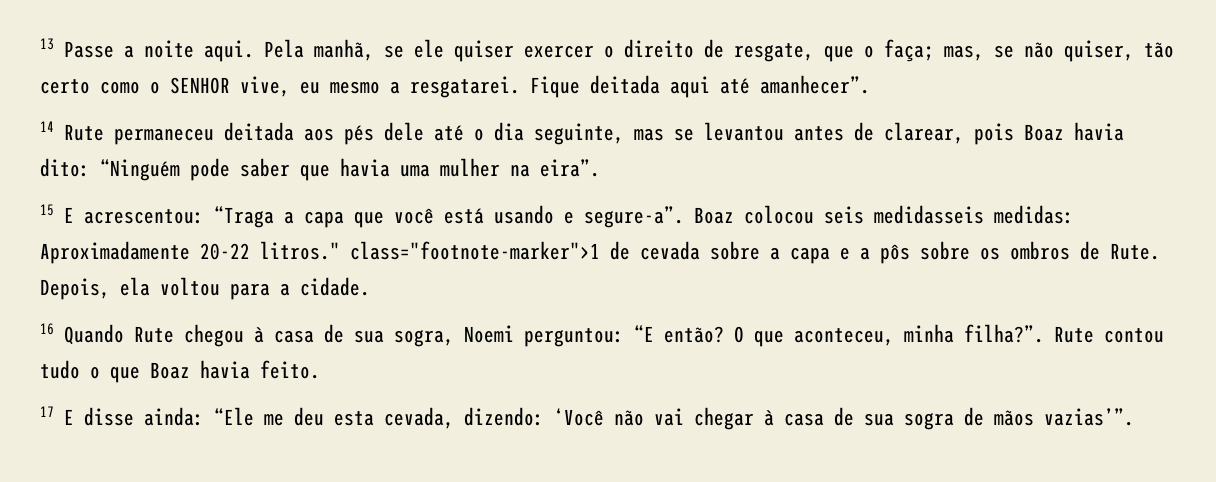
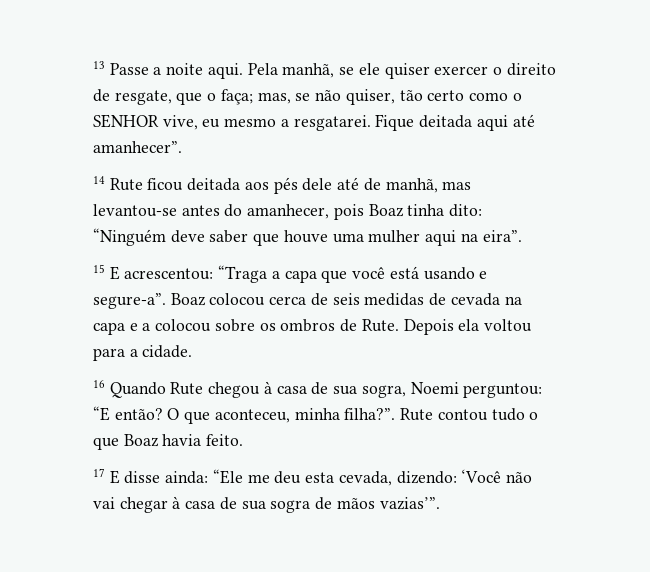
- 14 Rute permaneceu deitada aos pés dele até o dia seguinte, mas se levantou antes de clarear, pois Boaz havia dito: “Ninguém pode saber que havia uma mulher na eira”.
+ 14 Rute ficou deitada aos pés dele até de manhã, mas levantou-se antes do amanhecer, pois Boaz tinha dito: “Ninguém deve saber que houve uma mulher aqui na eira”.
- Boaz colocou seis medidasseis medidas: Aproximadamente 20-22 litros." class="footnote-marker">1 de cevada sobre a capa e a pôs sobre os ombros de Rute.
+ Boaz colocou cerca de seis medidas de cevada na capa e a colocou sobre os ombros de Rute.
- Depois, ela voltou para a cidade.
+ Depois ela voltou para a cidade.

